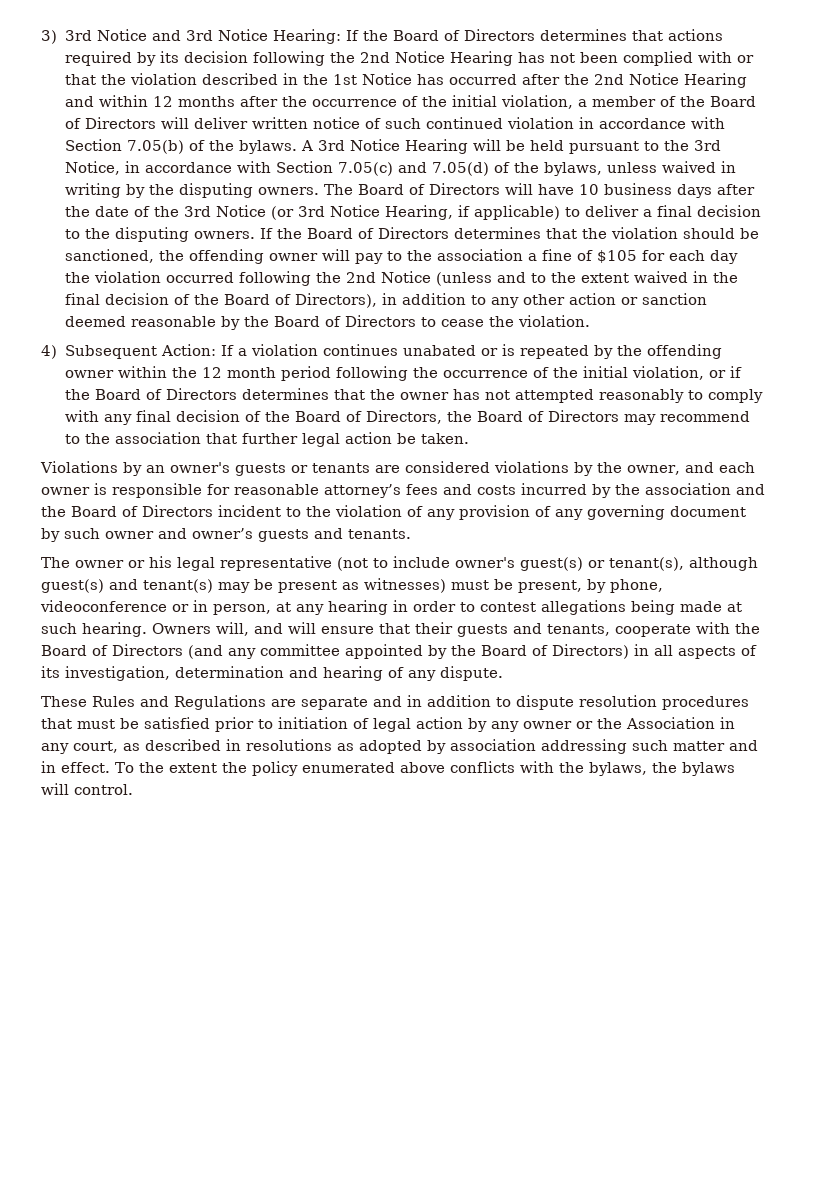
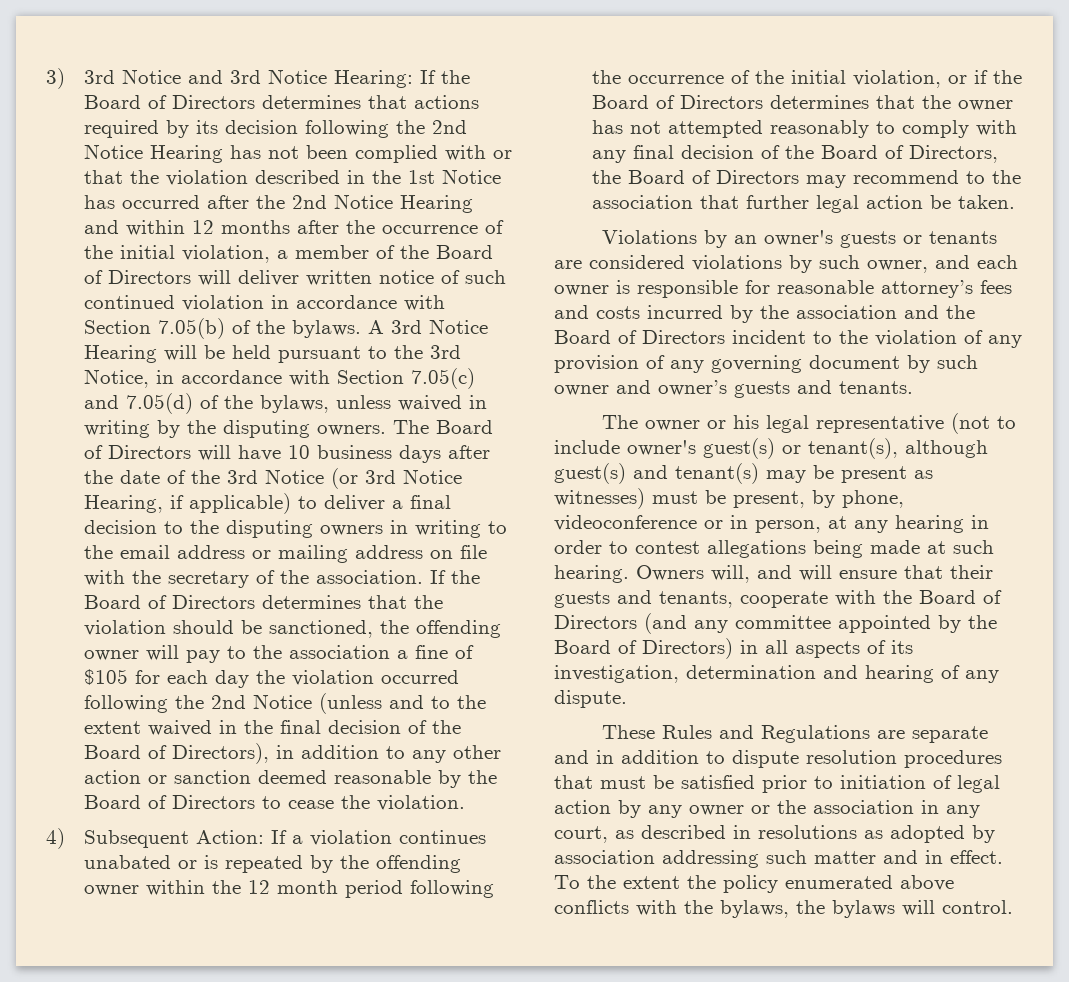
- The Board of Directors will have 10 business days after the date of the 3rd Notice (or 3rd Notice Hearing, if applicable) to deliver a final decision to the disputing owners.
+ The Board of Directors will have 10 business days after the date of the 3rd Notice (or 3rd Notice Hearing, if applicable) to deliver a final decision to the disputing owners in writing to the email address or mailing address on file with the secretary of the association.
- Violations by an owner's guests or tenants are considered violations by the owner, and each owner is responsible for reasonable attorney’s fees and costs incurred by the association and the Board of Directors incident to the violation of any provision of any governing document by such owner and owner’s guests and tenants.
+ Violations by an owner's guests or tenants are considered violations by such owner, and each owner is responsible for reasonable attorney’s fees and costs incurred by the association and the Board of Directors incident to the violation of any provision of any governing document by such owner and owner’s guests and tenants.
- These Rules and Regulations are separate and in addition to dispute resolution procedures that must be satisfied prior to initiation of legal action by any owner or the Association in any court, as described in resolutions as adopted by association addressing such matter and in effect.
+ These Rules and Regulations are separate and in addition to dispute resolution procedures that must be satisfied prior to initiation of legal action by any owner or the association in any court, as described in resolutions as adopted by association addressing such matter and in effect.

